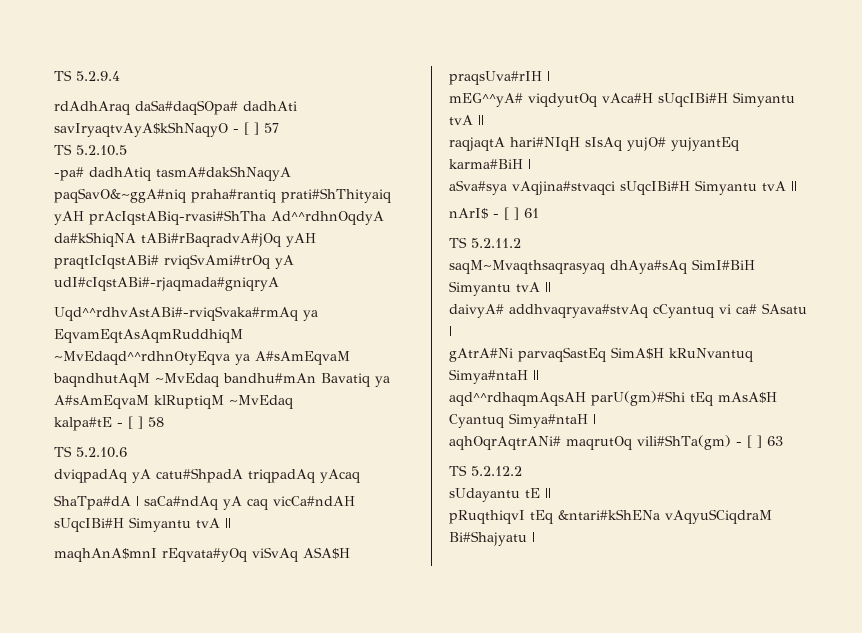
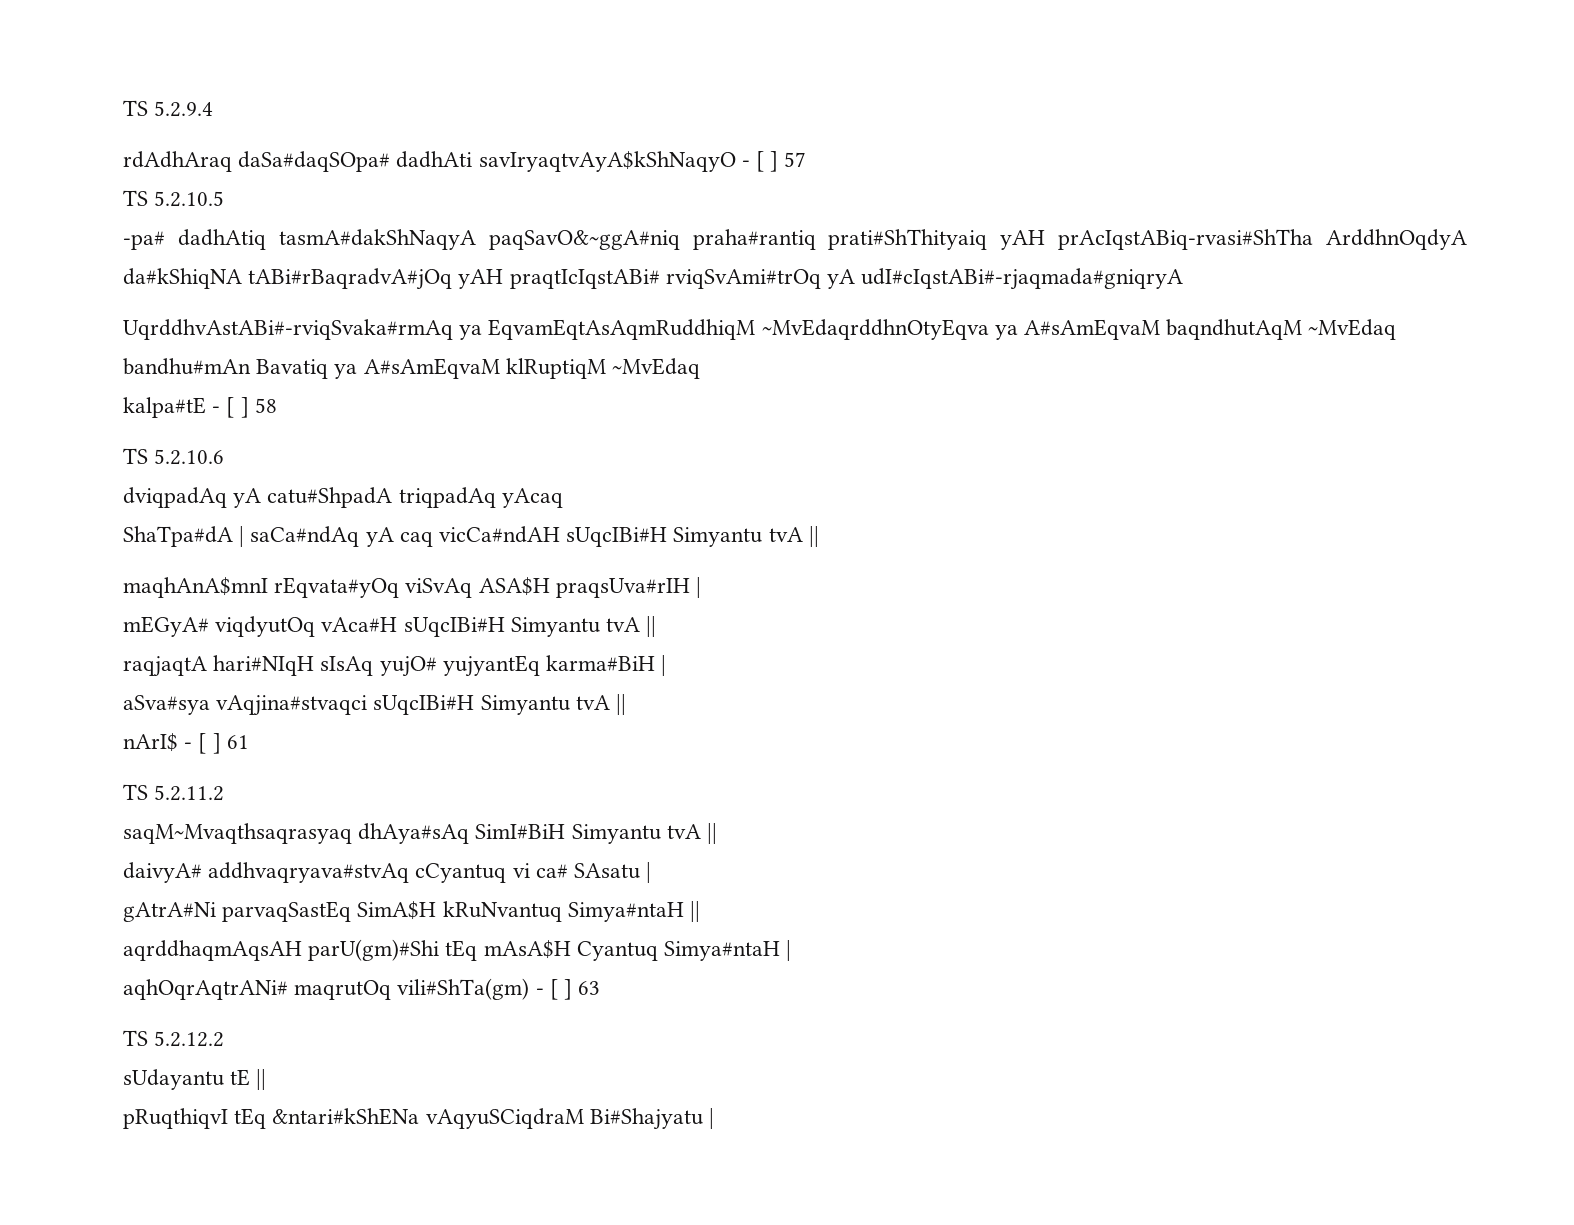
- -pa# dadhAtiq tasmA#dakShNaqyA paqSavO&~ggA#niq praha#rantiq prati#ShThityaiq yAH prAcIqstABiq-rvasi#ShTha Ad^^rdhnOqdyA da#kShiqNA tABi#rBaqradvA#jOq yAH praqtIcIqstABi# rviqSvAmi#trOq yA udI#cIqstABi#-rjaqmada#gniqryA
+ -pa# dadhAtiq tasmA#dakShNaqyA paqSavO&~ggA#niq praha#rantiq prati#ShThityaiq yAH prAcIqstABiq-rvasi#ShTha ArddhnOqdyA da#kShiqNA tABi#rBaqradvA#jOq yAH praqtIcIqstABi# rviqSvAmi#trOq yA udI#cIqstABi#-rjaqmada#gniqryA
- Uqd^^rdhvAstABi#-rviqSvaka#rmAq ya EqvamEqtAsAqmRuddhiqM ~MvEdaqd^^rdhnOtyEqva ya A#sAmEqvaM baqndhutAqM ~MvEdaq bandhu#mAn Bavatiq ya A#sAmEqvaM klRuptiqM ~MvEdaq
+ UqrddhvAstABi#-rviqSvaka#rmAq ya EqvamEqtAsAqmRuddhiqM ~MvEdaqrddhnOtyEqva ya A#sAmEqvaM baqndhutAqM ~MvEdaq bandhu#mAn Bavatiq ya A#sAmEqvaM klRuptiqM ~MvEdaq
- mEG^^yA# viqdyutOq vAca#H sUqcIBi#H Simyantu tvA ||
+ mEGyA# viqdyutOq vAca#H sUqcIBi#H Simyantu tvA ||
- aqd^^rdhaqmAqsAH parU(gm)#Shi tEq mAsA$H Cyantuq Simya#ntaH |
+ aqrddhaqmAqsAH parU(gm)#Shi tEq mAsA$H Cyantuq Simya#ntaH |

